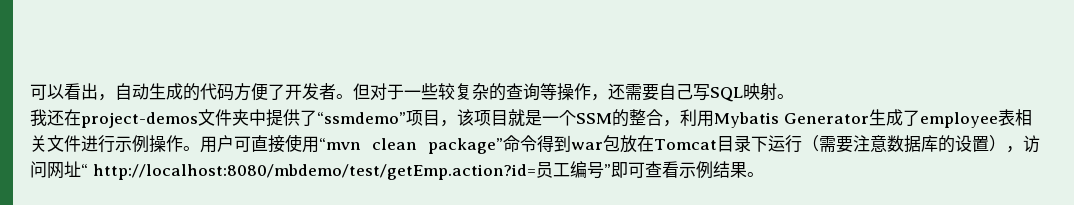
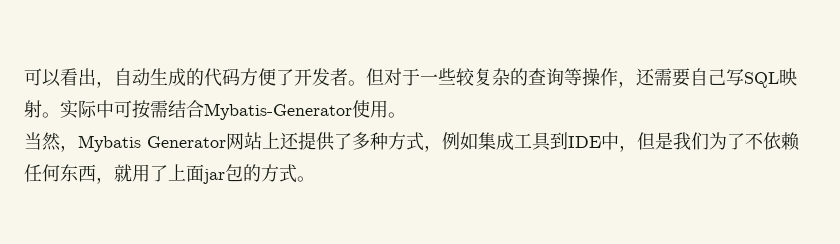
- 但对于一些较复杂的查询等操作，还需要自己写SQL映射。
- 我还在project-demos文件夹中提供了“ssmdemo”项目，该项目就是一个SSM的整合，利用Mybatis Generator生成了employee表相关文件进行示例操作。用户可直接使用“mvn clean package”命令得到war包放在Tomcat目录下运行（需要注意数据库的设置），访问网址“ http://localhost:8080/mbdemo/test/getEmp.action?id=员工编号”即可查看示例结果。
+ 但对于一些较复杂的查询等操作，还需要自己写SQL映射。实际中可按需结合Mybatis-Generator使用。
+ 当然，Mybatis Generator网站上还提供了多种方式，例如集成工具到IDE中，但是我们为了不依赖任何东西，就用了上面jar包的方式。

